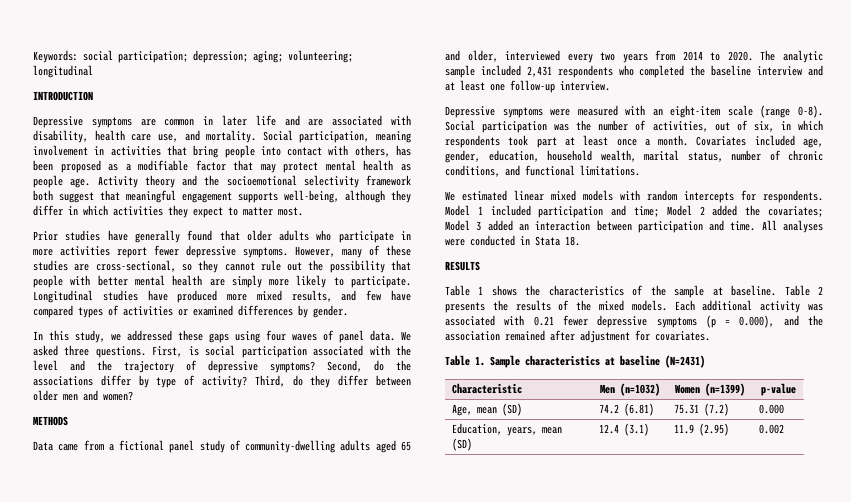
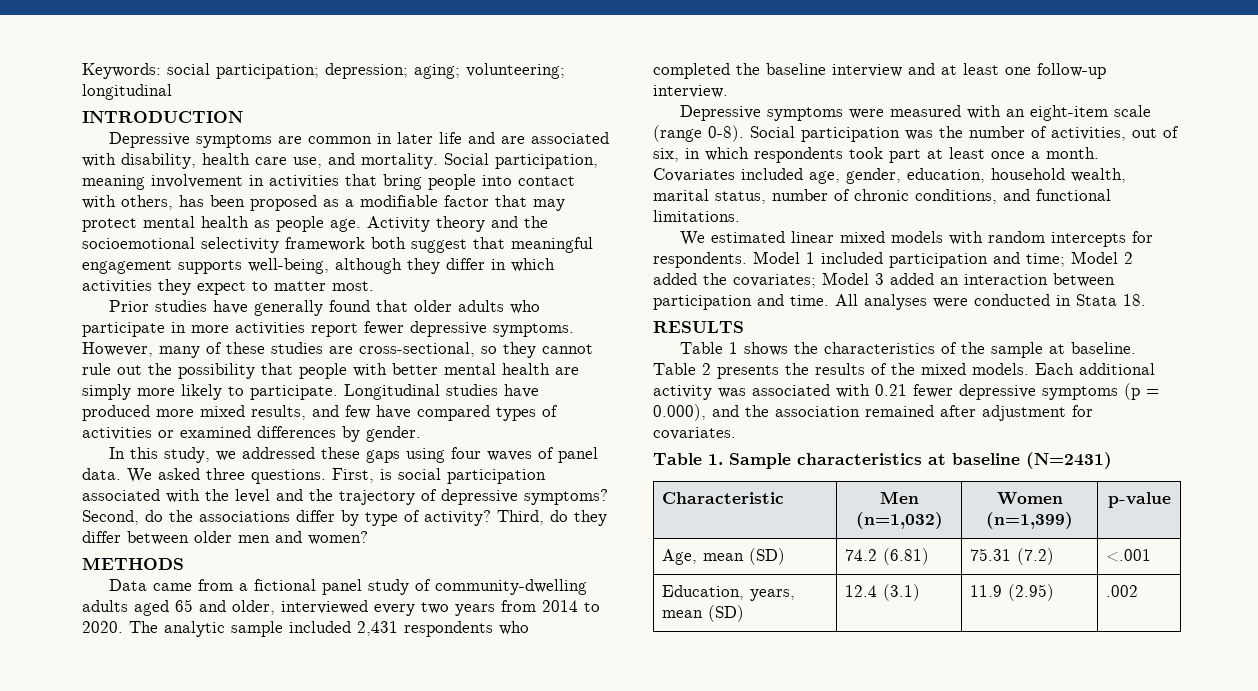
- Characteristic | Men (n=1032) | Women (n=1399) | p-value
+ Characteristic | Men (n=1,032) | Women (n=1,399) | p-value
- Age, mean (SD) | 74.2 (6.81) | 75.31 (7.2) | 0.000
+ Age, mean (SD) | 74.2 (6.81) | 75.31 (7.2) | <.001
- Education, years, mean (SD) | 12.4 (3.1) | 11.9 (2.95) | 0.002
+ Education, years, mean (SD) | 12.4 (3.1) | 11.9 (2.95) | .002

